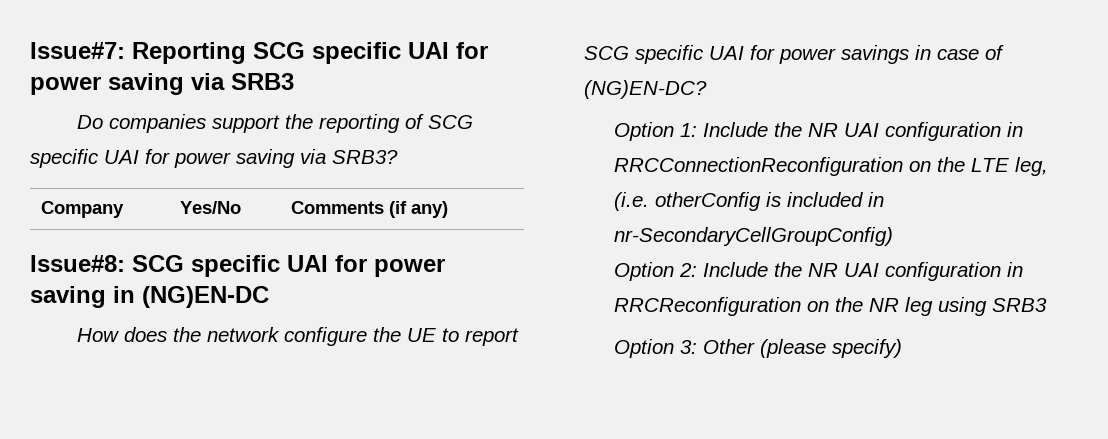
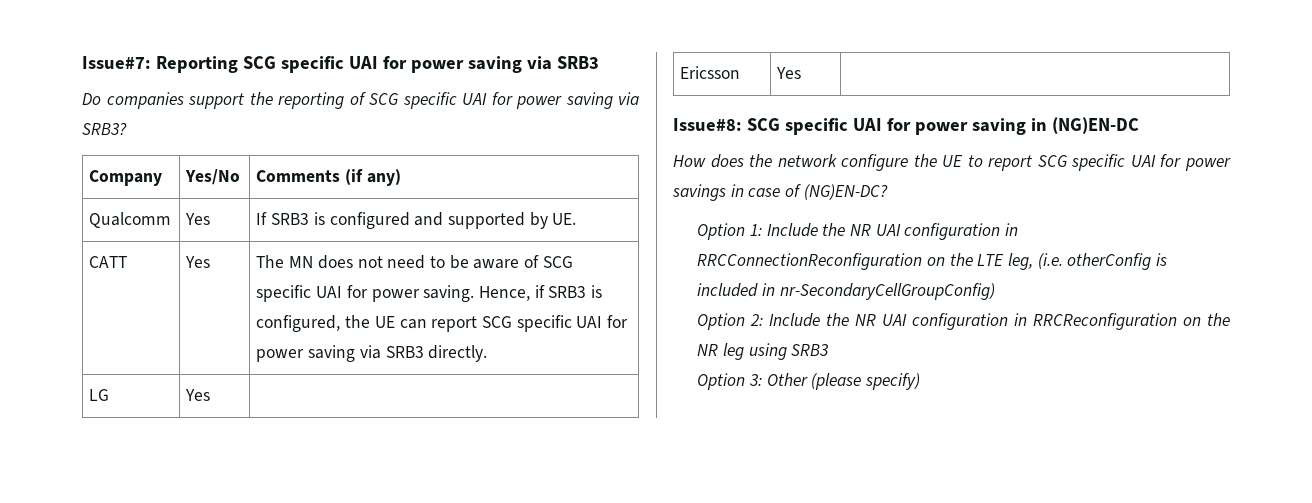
+ Qualcomm | Yes | If SRB3 is configured and supported by UE.
+ CATT | Yes | The MN does not need to be aware of SCG specific UAI for power saving. Hence, if SRB3 is configured, the UE can report SCG specific UAI for power saving via SRB3 directly.
+ LG | Yes |
+ Ericsson | Yes |

